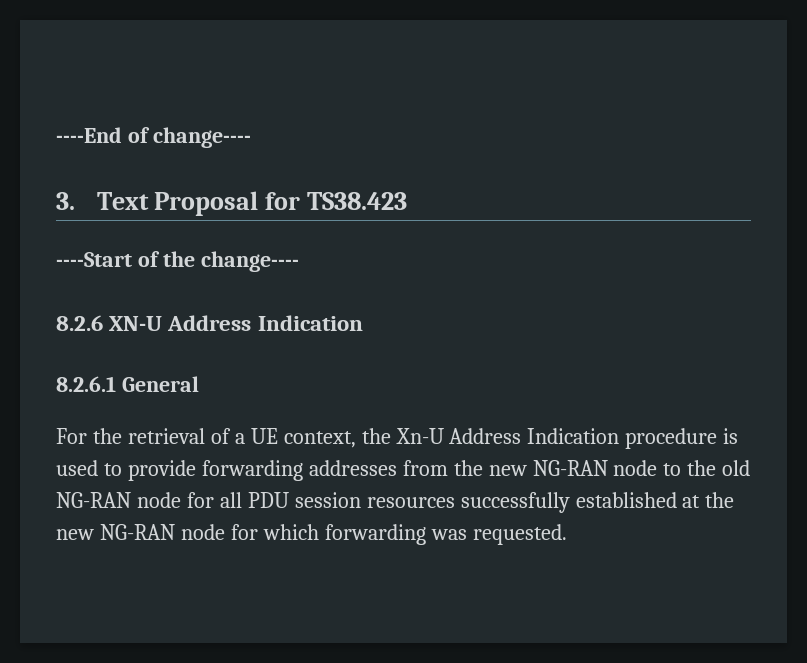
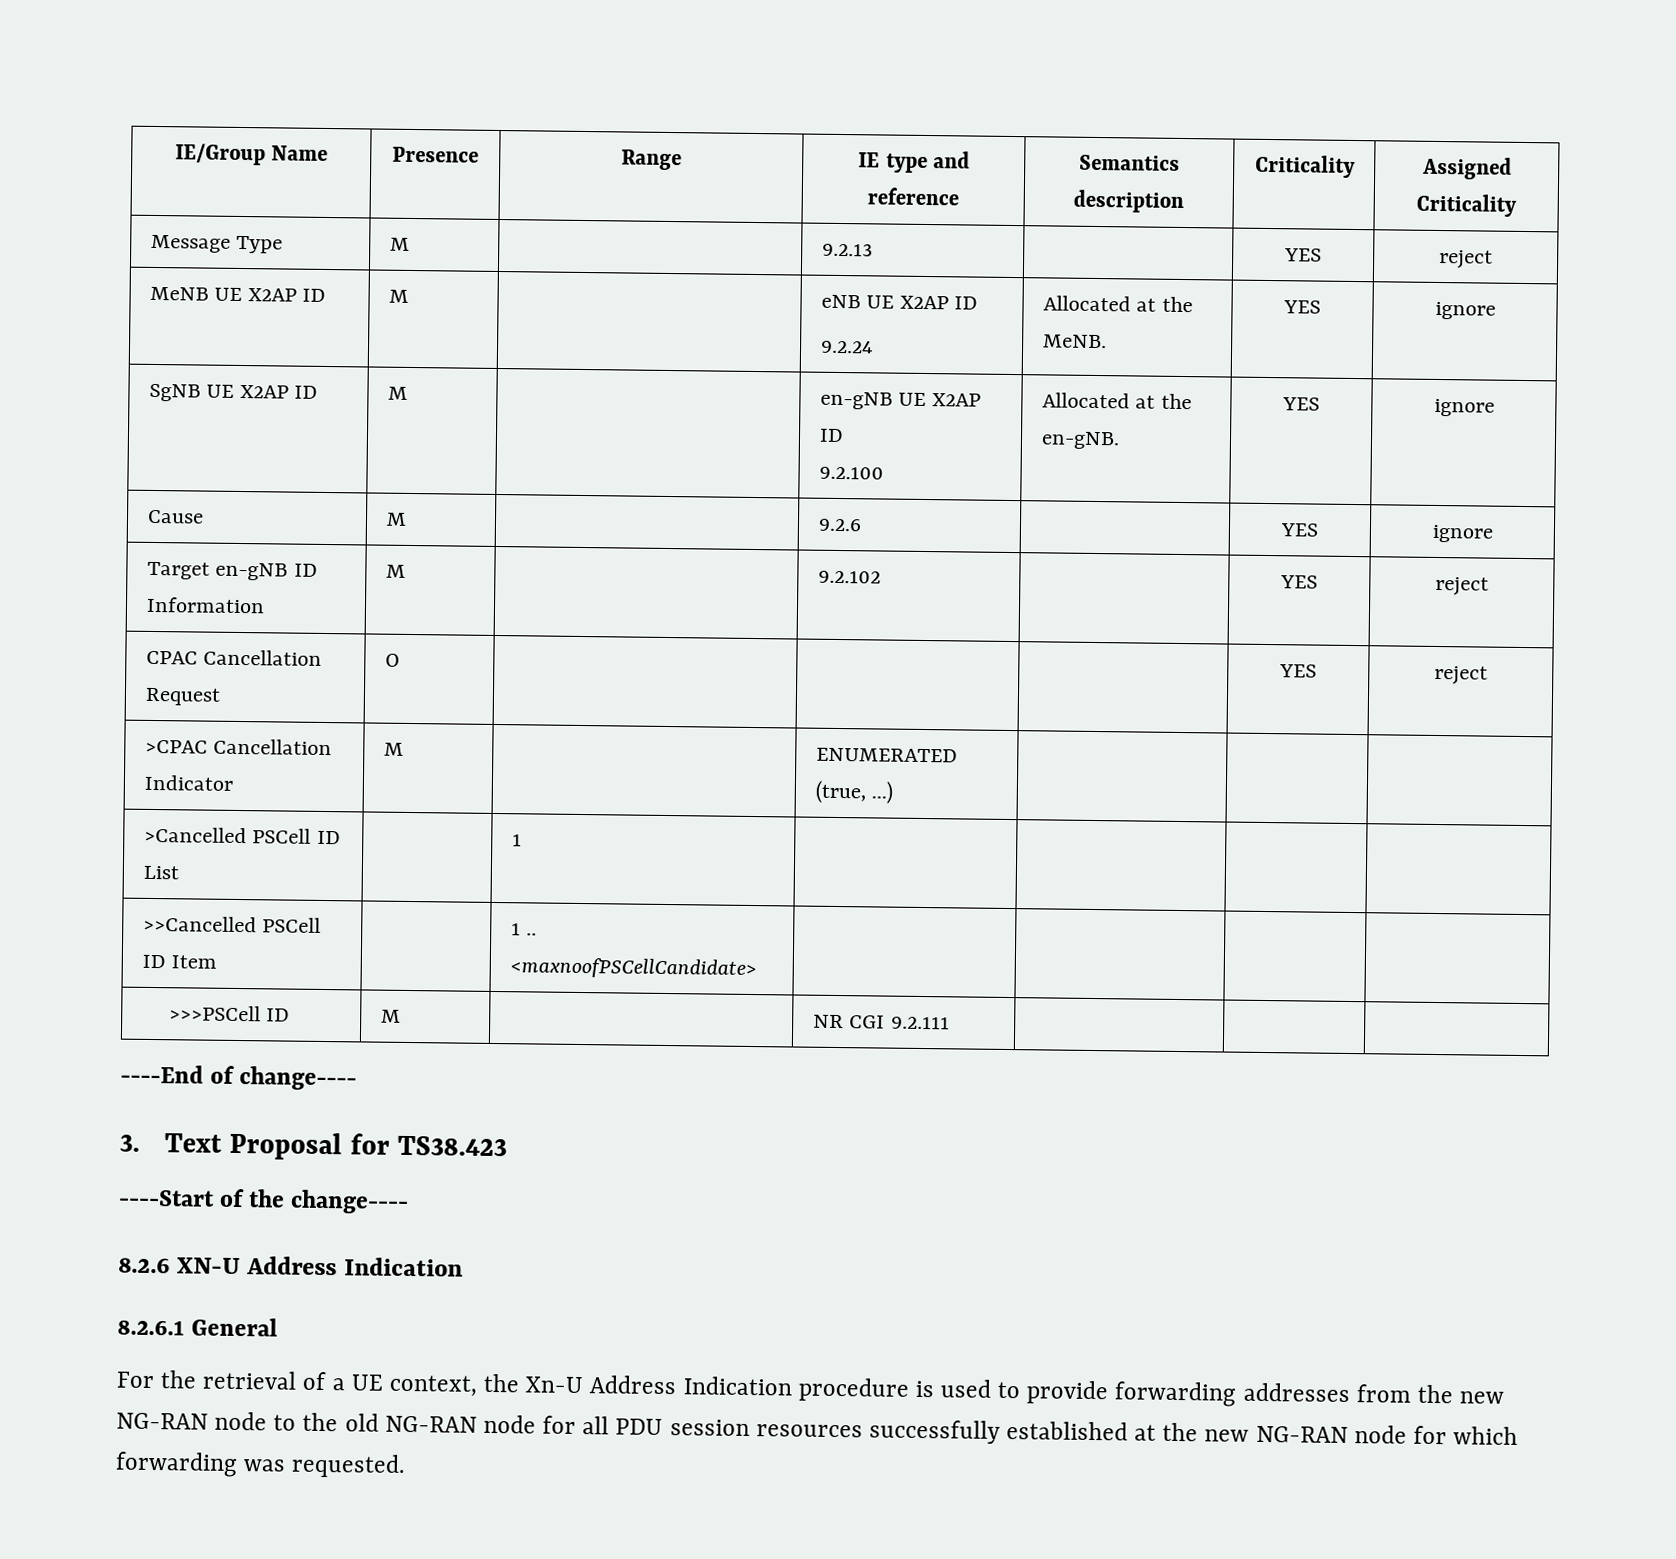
+ IE/Group Name | Presence | Range | IE type and reference | Semantics description | Criticality | Assigned Criticality
+ Message Type | M | | 9.2.13 | | YES | reject
+ MeNB UE X2AP ID | M | | eNB UE X2AP ID
+ 9.2.24 | Allocated at the MeNB. | YES | ignore
+ SgNB UE X2AP ID | M | | en-gNB UE X2AP ID
+ 9.2.100 | Allocated at the en-gNB. | YES | ignore
+ Cause | M | | 9.2.6 | | YES | ignore
+ Target en-gNB ID Information | M | | 9.2.102 | | YES | reject
+ CPAC Cancellation Request | O | | | | YES | reject
+ >CPAC Cancellation Indicator | M | | ENUMERATED (true, ...) | | |
+ >Cancelled PSCell ID List | | 1 | | | |
+ >>Cancelled PSCell ID Item | | 1 .. <maxnoofPSCellCandidate> | | | |
+ >>>PSCell ID | M | | NR CGI 9.2.111 | | |

